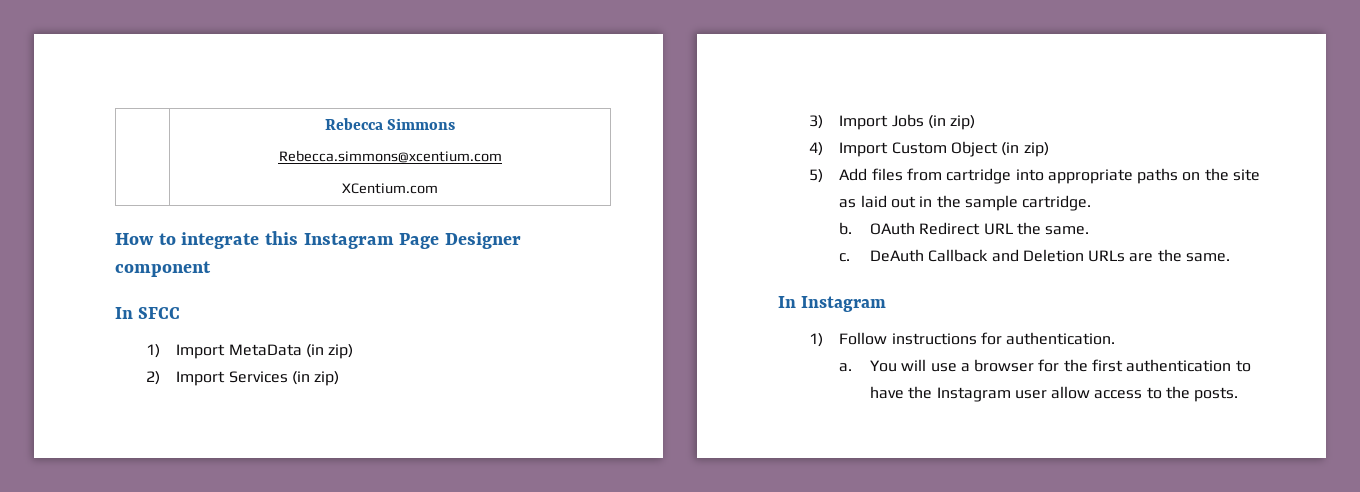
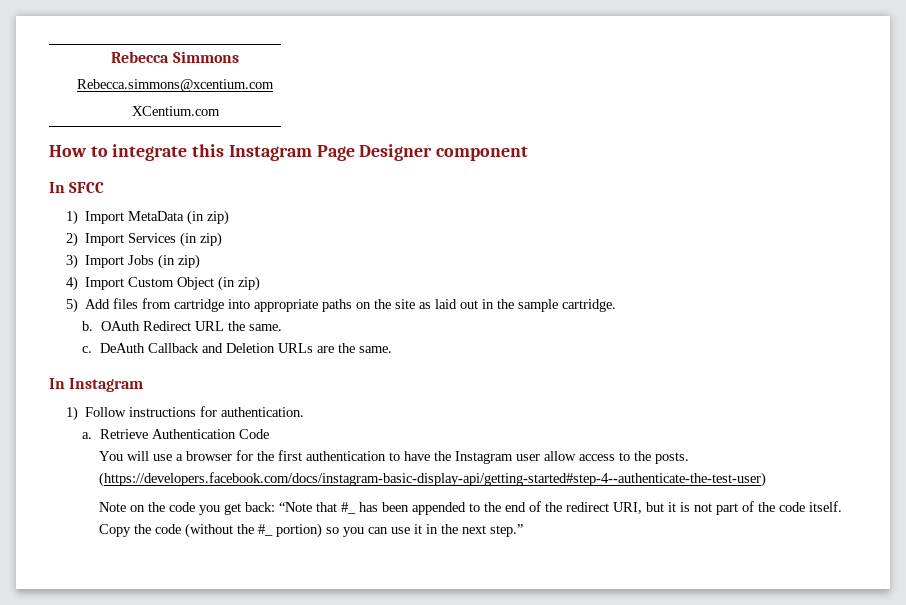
- a. You will use a browser for the first authentication to have the Instagram user allow access to the posts.
+ a. Retrieve Authentication Code
+ You will use a browser for the first authentication to have the Instagram user allow access to the posts.
+ (https://developers.facebook.com/docs/instagram-basic-display-api/getting-started#step-4--authenticate-the-test-user)
+ Note on the code you get back: “Note that #_ has been appended to the end of the redirect URI, but it is not part of the code itself. Copy the code (without the #_ portion) so you can use it in the next step.”

